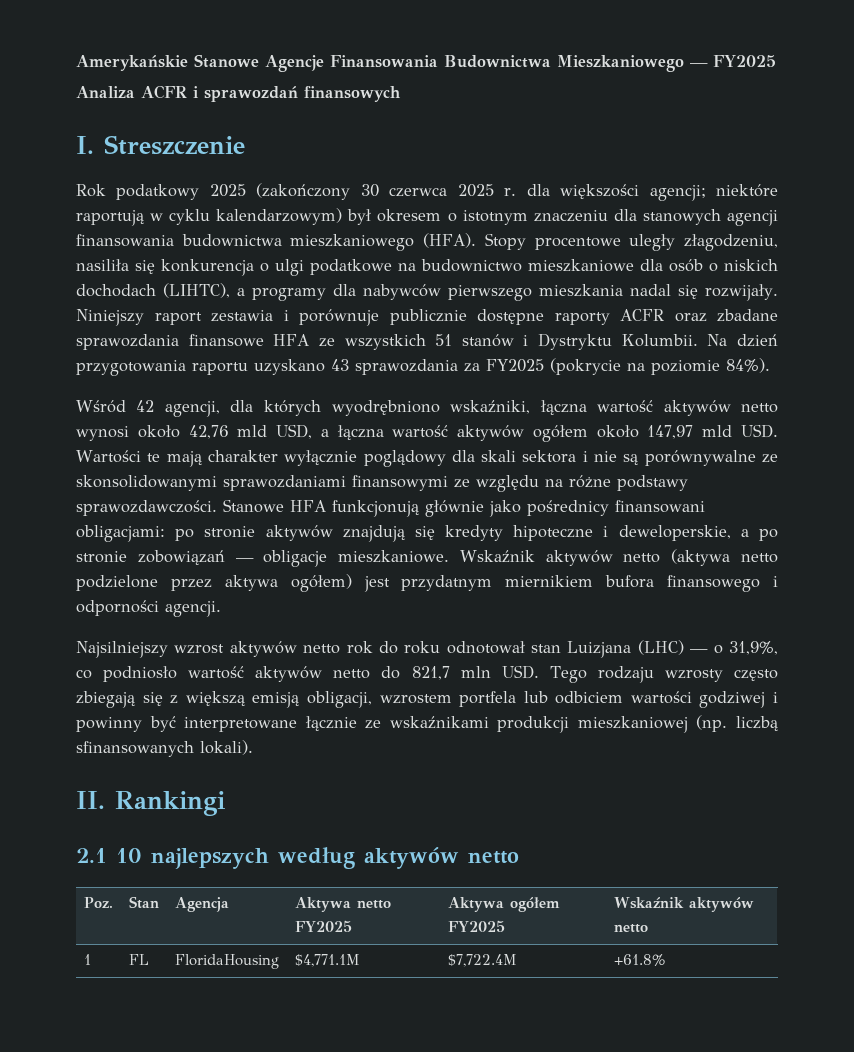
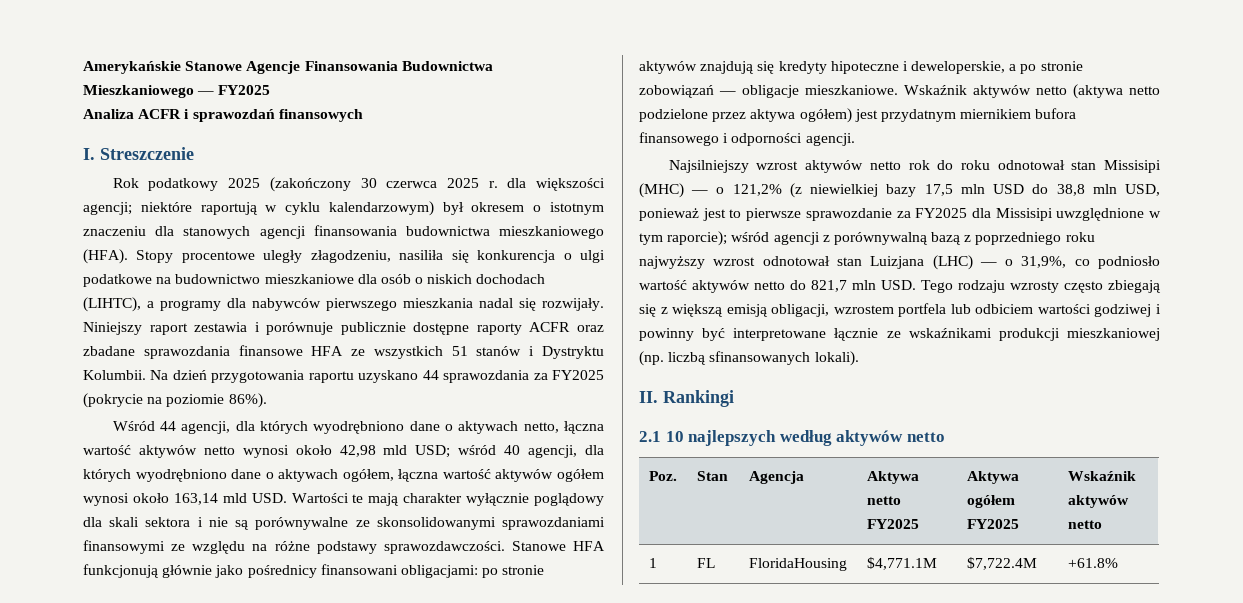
- Na dzień przygotowania raportu uzyskano 43 sprawozdania za FY2025 (pokrycie na poziomie 84%).
+ Na dzień przygotowania raportu uzyskano 44 sprawozdania za FY2025 (pokrycie na poziomie 86%).
- Wśród 42 agencji, dla których wyodrębniono wskaźniki, łączna wartość aktywów netto wynosi około 42,76 mld USD, a łączna wartość aktywów ogółem około 147,97 mld USD. Wartości te mają charakter wyłącznie poglądowy dla skali sektora i nie są porównywalne ze skonsolidowanymi sprawozdaniami finansowymi ze względu na różne podstawy sprawozdawczości.
+ Wśród 44 agencji, dla których wyodrębniono dane o aktywach netto, łączna wartość aktywów netto wynosi około 42,98 mld USD; wśród 40 agencji, dla których wyodrębniono dane o aktywach ogółem, łączna wartość aktywów ogółem wynosi około 163,14 mld USD. Wartości te mają charakter wyłącznie poglądowy dla skali sektora i nie są porównywalne ze skonsolidowanymi sprawozdaniami finansowymi ze względu na różne podstawy sprawozdawczości.
- Najsilniejszy wzrost aktywów netto rok do roku odnotował stan Luizjana (LHC) — o 31,9%, co podniosło wartość aktywów netto do 821,7 mln USD. Tego rodzaju wzrosty często zbiegają się z większą emisją obligacji, wzrostem portfela lub odbiciem wartości godziwej i powinny być interpretowane łącznie ze wskaźnikami produkcji mieszkaniowej (np. liczbą sfinansowanych lokali).
+ Najsilniejszy wzrost aktywów netto rok do roku odnotował stan Missisipi (MHC) — o 121,2% (z niewielkiej bazy 17,5 mln USD do 38,8 mln USD, ponieważ jest to pierwsze sprawozdanie za FY2025 dla Missisipi uwzględnione w tym raporcie); wśród agencji z porównywalną bazą z poprzedniego roku najwyższy wzrost odnotował stan Luizjana (LHC) — o 31,9%, co podniosło wartość aktywów netto do 821,7 mln USD. Tego rodzaju wzrosty często zbiegają się z większą emisją obligacji, wzrostem portfela lub odbiciem wartości godziwej i powinny być interpretowane łącznie ze wskaźnikami produkcji mieszkaniowej (np. liczbą sfinansowanych lokali).

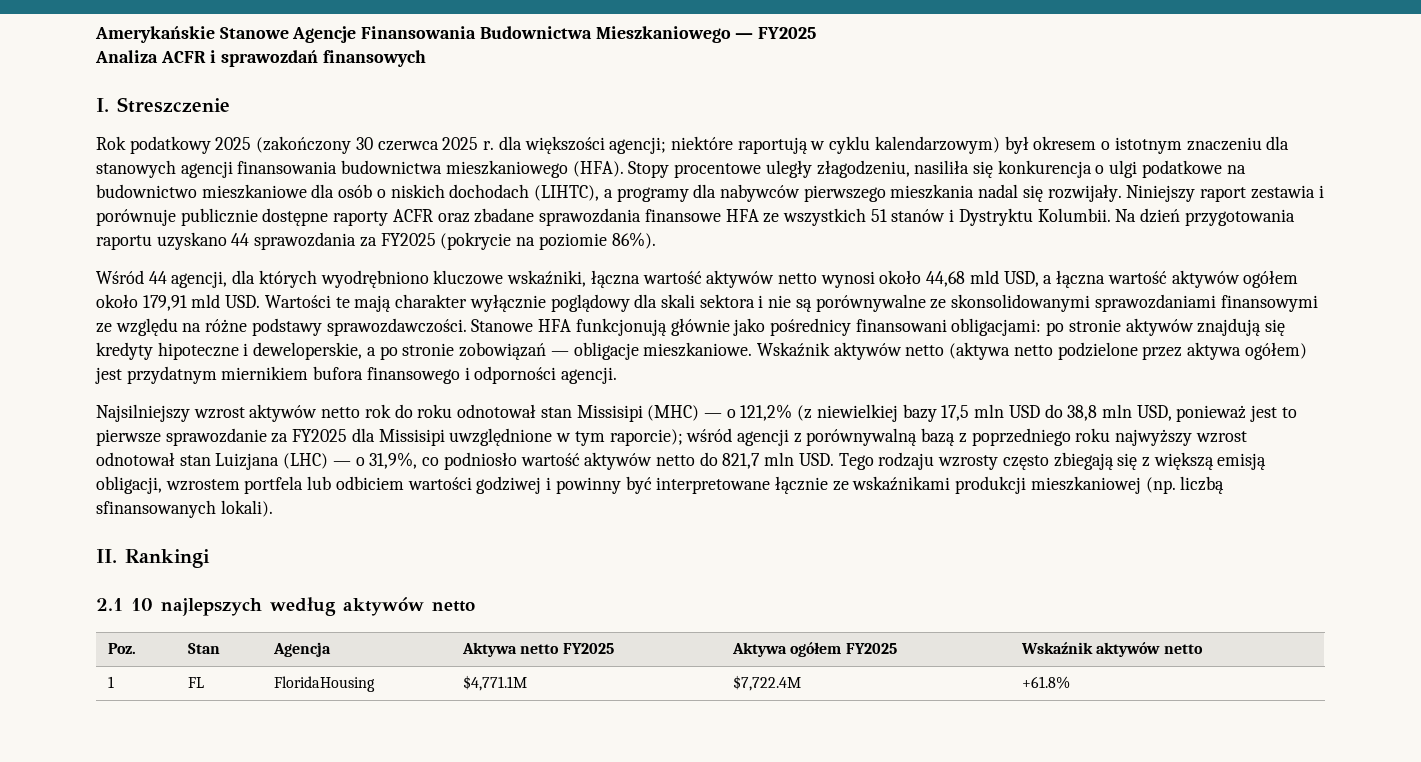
- Wśród 44 agencji, dla których wyodrębniono dane o aktywach netto, łączna wartość aktywów netto wynosi około 42,98 mld USD; wśród 40 agencji, dla których wyodrębniono dane o aktywach ogółem, łączna wartość aktywów ogółem wynosi około 163,14 mld USD. Wartości te mają charakter wyłącznie poglądowy dla skali sektora i nie są porównywalne ze skonsolidowanymi sprawozdaniami finansowymi ze względu na różne podstawy sprawozdawczości.
+ Wśród 44 agencji, dla których wyodrębniono kluczowe wskaźniki, łączna wartość aktywów netto wynosi około 44,68 mld USD, a łączna wartość aktywów ogółem około 179,91 mld USD. Wartości te mają charakter wyłącznie poglądowy dla skali sektora i nie są porównywalne ze skonsolidowanymi sprawozdaniami finansowymi ze względu na różne podstawy sprawozdawczości.

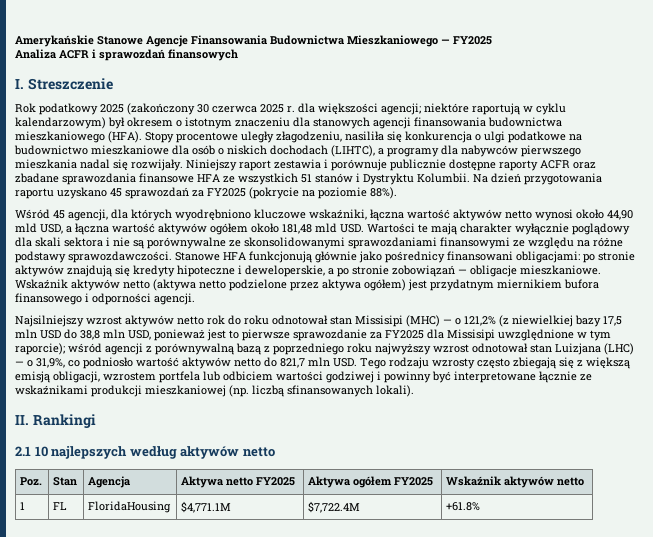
- Na dzień przygotowania raportu uzyskano 44 sprawozdania za FY2025 (pokrycie na poziomie 86%).
+ Na dzień przygotowania raportu uzyskano 45 sprawozdań za FY2025 (pokrycie na poziomie 88%).
- Wśród 44 agencji, dla których wyodrębniono kluczowe wskaźniki, łączna wartość aktywów netto wynosi około 44,68 mld USD, a łączna wartość aktywów ogółem około 179,91 mld USD. Wartości te mają charakter wyłącznie poglądowy dla skali sektora i nie są porównywalne ze skonsolidowanymi sprawozdaniami finansowymi ze względu na różne podstawy sprawozdawczości.
+ Wśród 45 agencji, dla których wyodrębniono kluczowe wskaźniki, łączna wartość aktywów netto wynosi około 44,90 mld USD, a łączna wartość aktywów ogółem około 181,48 mld USD. Wartości te mają charakter wyłącznie poglądowy dla skali sektora i nie są porównywalne ze skonsolidowanymi sprawozdaniami finansowymi ze względu na różne podstawy sprawozdawczości.

